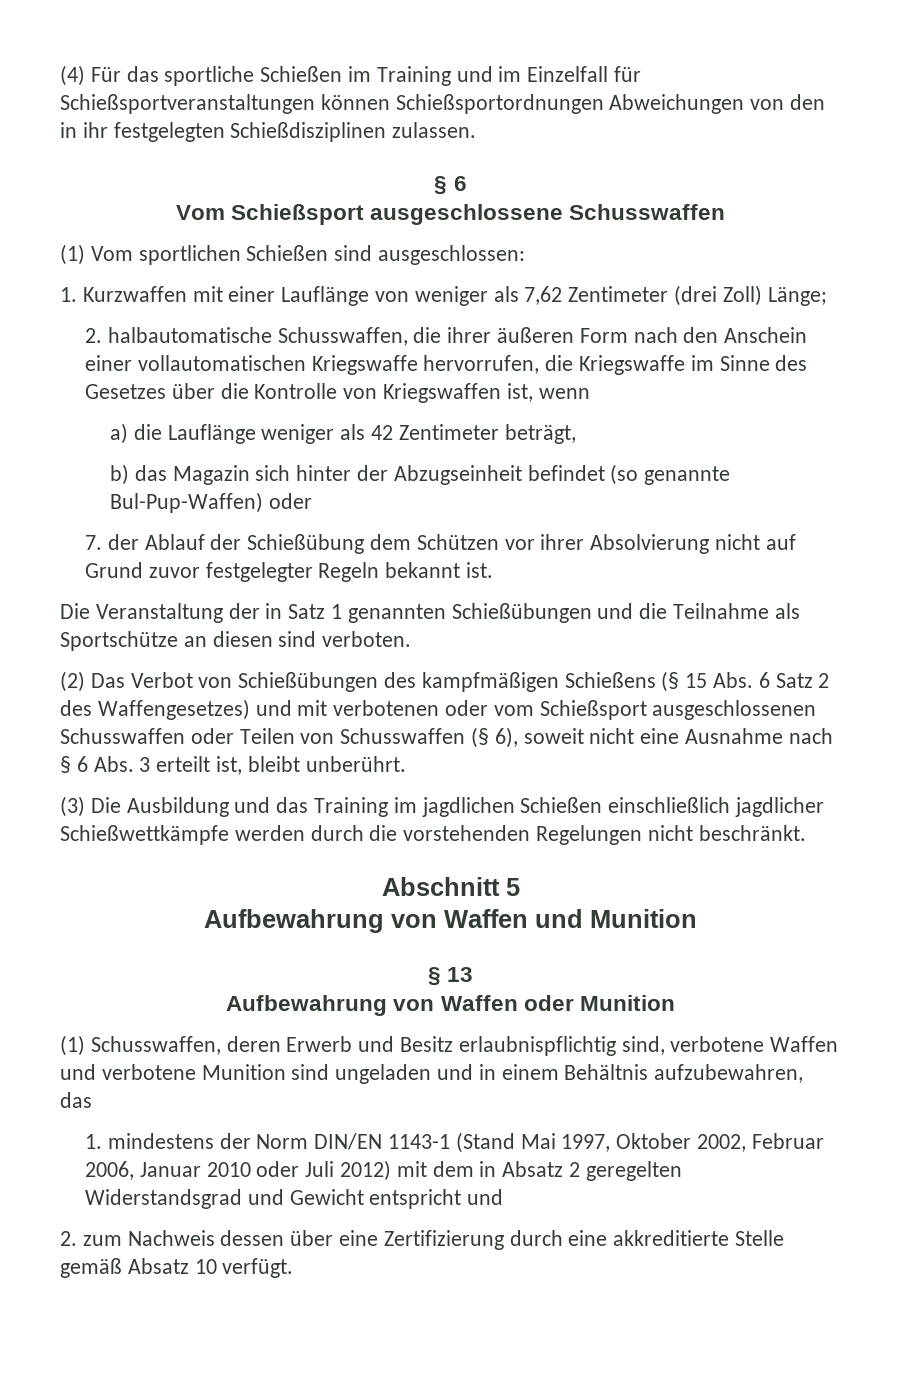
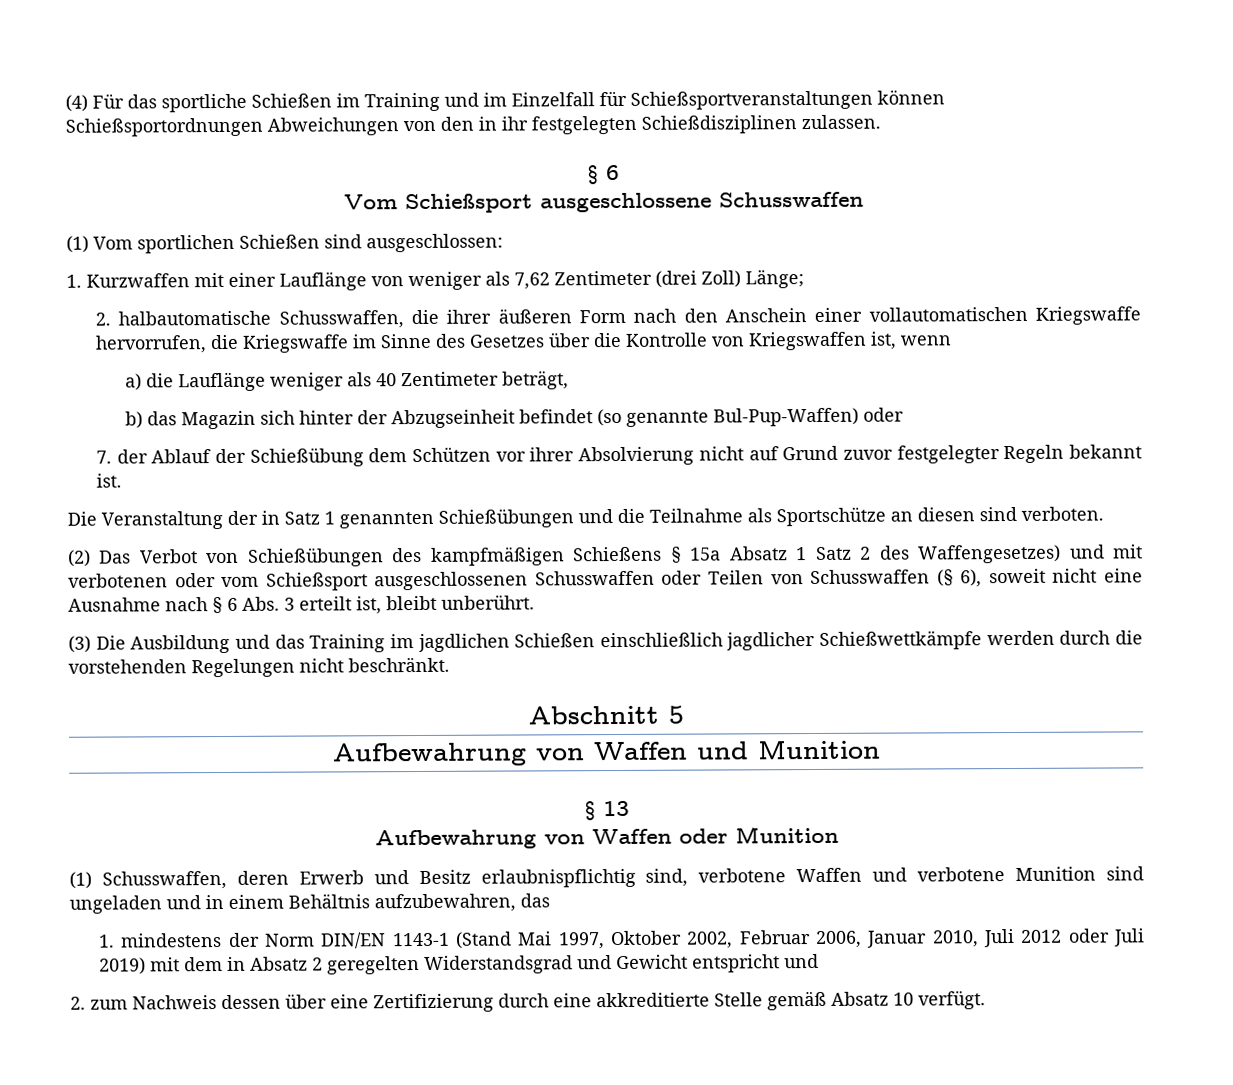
- a) die Lauflänge weniger als 42 Zentimeter beträgt,
+ a) die Lauflänge weniger als 40 Zentimeter beträgt,
- (2) Das Verbot von Schießübungen des kampfmäßigen Schießens (§ 15 Abs. 6 Satz 2 des Waffengesetzes) und mit verbotenen oder vom Schießsport ausgeschlossenen Schusswaffen oder Teilen von Schusswaffen (§ 6), soweit nicht eine Ausnahme nach § 6 Abs. 3 erteilt ist, bleibt unberührt.
+ (2) Das Verbot von Schießübungen des kampfmäßigen Schießens § 15a Absatz 1 Satz 2 des Waffengesetzes) und mit verbotenen oder vom Schießsport ausgeschlossenen Schusswaffen oder Teilen von Schusswaffen (§ 6), soweit nicht eine Ausnahme nach § 6 Abs. 3 erteilt ist, bleibt unberührt.
- 1. mindestens der Norm DIN/EN 1143-1 (Stand Mai 1997, Oktober 2002, Februar 2006, Januar 2010 oder Juli 2012) mit dem in Absatz 2 geregelten Widerstandsgrad und Gewicht entspricht und
+ 1. mindestens der Norm DIN/EN 1143-1 (Stand Mai 1997, Oktober 2002, Februar 2006, Januar 2010, Juli 2012 oder Juli 2019) mit dem in Absatz 2 geregelten Widerstandsgrad und Gewicht entspricht und

